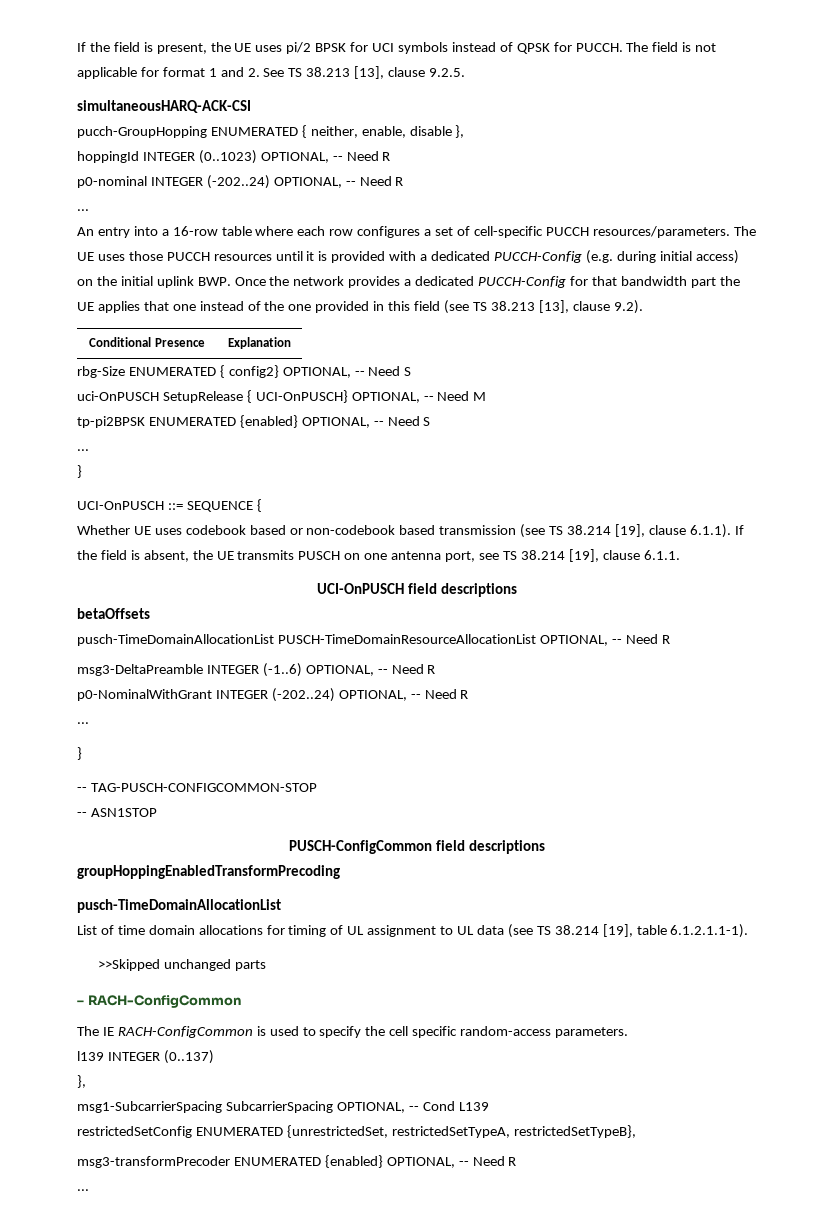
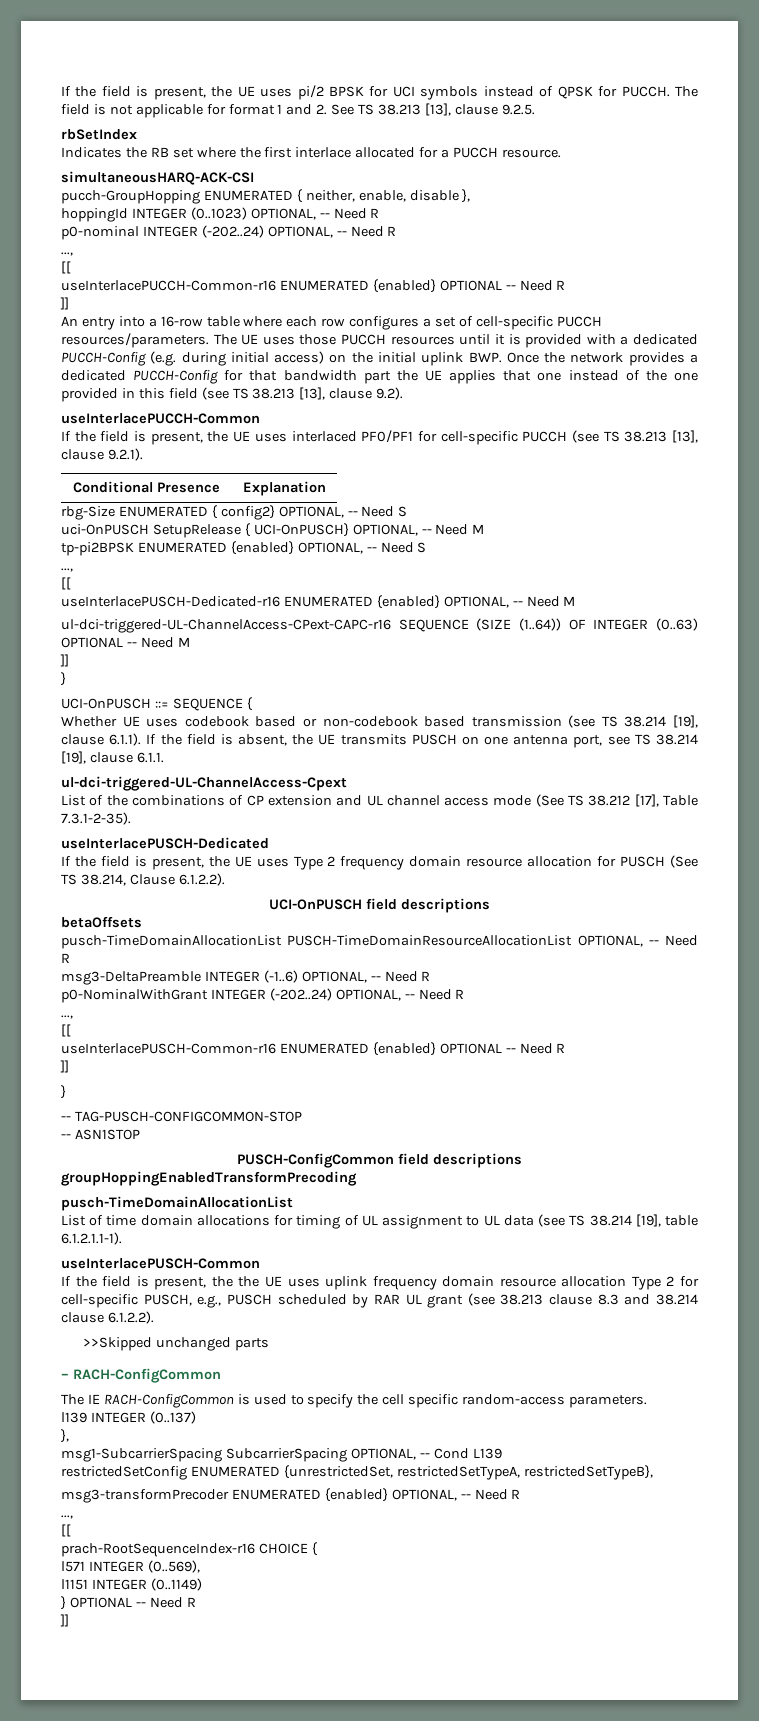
+ rbSetIndex
+ Indicates the RB set where the first interlace allocated for a PUCCH resource.
  p0-nominal INTEGER (-202..24) OPTIONAL, -- Need R
- ...
+ ...,
+ [[
+ useInterlacePUCCH-Common-r16 ENUMERATED {enabled} OPTIONAL -- Need R
+ ]]
+ useInterlacePUCCH-Common
+ If the field is present, the UE uses interlaced PF0/PF1 for cell-specific PUCCH (see TS 38.213 [13], clause 9.2.1).
  tp-pi2BPSK ENUMERATED {enabled} OPTIONAL, -- Need S
- ...
+ ...,
+ [[
+ useInterlacePUSCH-Dedicated-r16 ENUMERATED {enabled} OPTIONAL, -- Need M
+ ul-dci-triggered-UL-ChannelAccess-CPext-CAPC-r16 SEQUENCE (SIZE (1..64)) OF INTEGER (0..63) OPTIONAL -- Need M
+ ]]
+ ul-dci-triggered-UL-ChannelAccess-Cpext
+ List of the combinations of CP extension and UL channel access mode (See TS 38.212 [17], Table 7.3.1-2-35).
+ useInterlacePUSCH-Dedicated
+ If the field is present, the UE uses Type 2 frequency domain resource allocation for PUSCH (See TS 38.214, Clause 6.1.2.2).
  p0-NominalWithGrant INTEGER (-202..24) OPTIONAL, -- Need R
- ...
+ ...,
+ [[
+ useInterlacePUSCH-Common-r16 ENUMERATED {enabled} OPTIONAL -- Need R
+ ]]
+ useInterlacePUSCH-Common
+ If the field is present, the the UE uses uplink frequency domain resource allocation Type 2 for cell-specific PUSCH, e.g., PUSCH scheduled by RAR UL grant (see 38.213 clause 8.3 and 38.214 clause 6.1.2.2).
  msg3-transformPrecoder ENUMERATED {enabled} OPTIONAL, -- Need R
- ...
+ ...,
+ [[
+ prach-RootSequenceIndex-r16 CHOICE {
+ l571 INTEGER (0..569),
+ l1151 INTEGER (0..1149)
+ } OPTIONAL -- Need R
+ ]]

